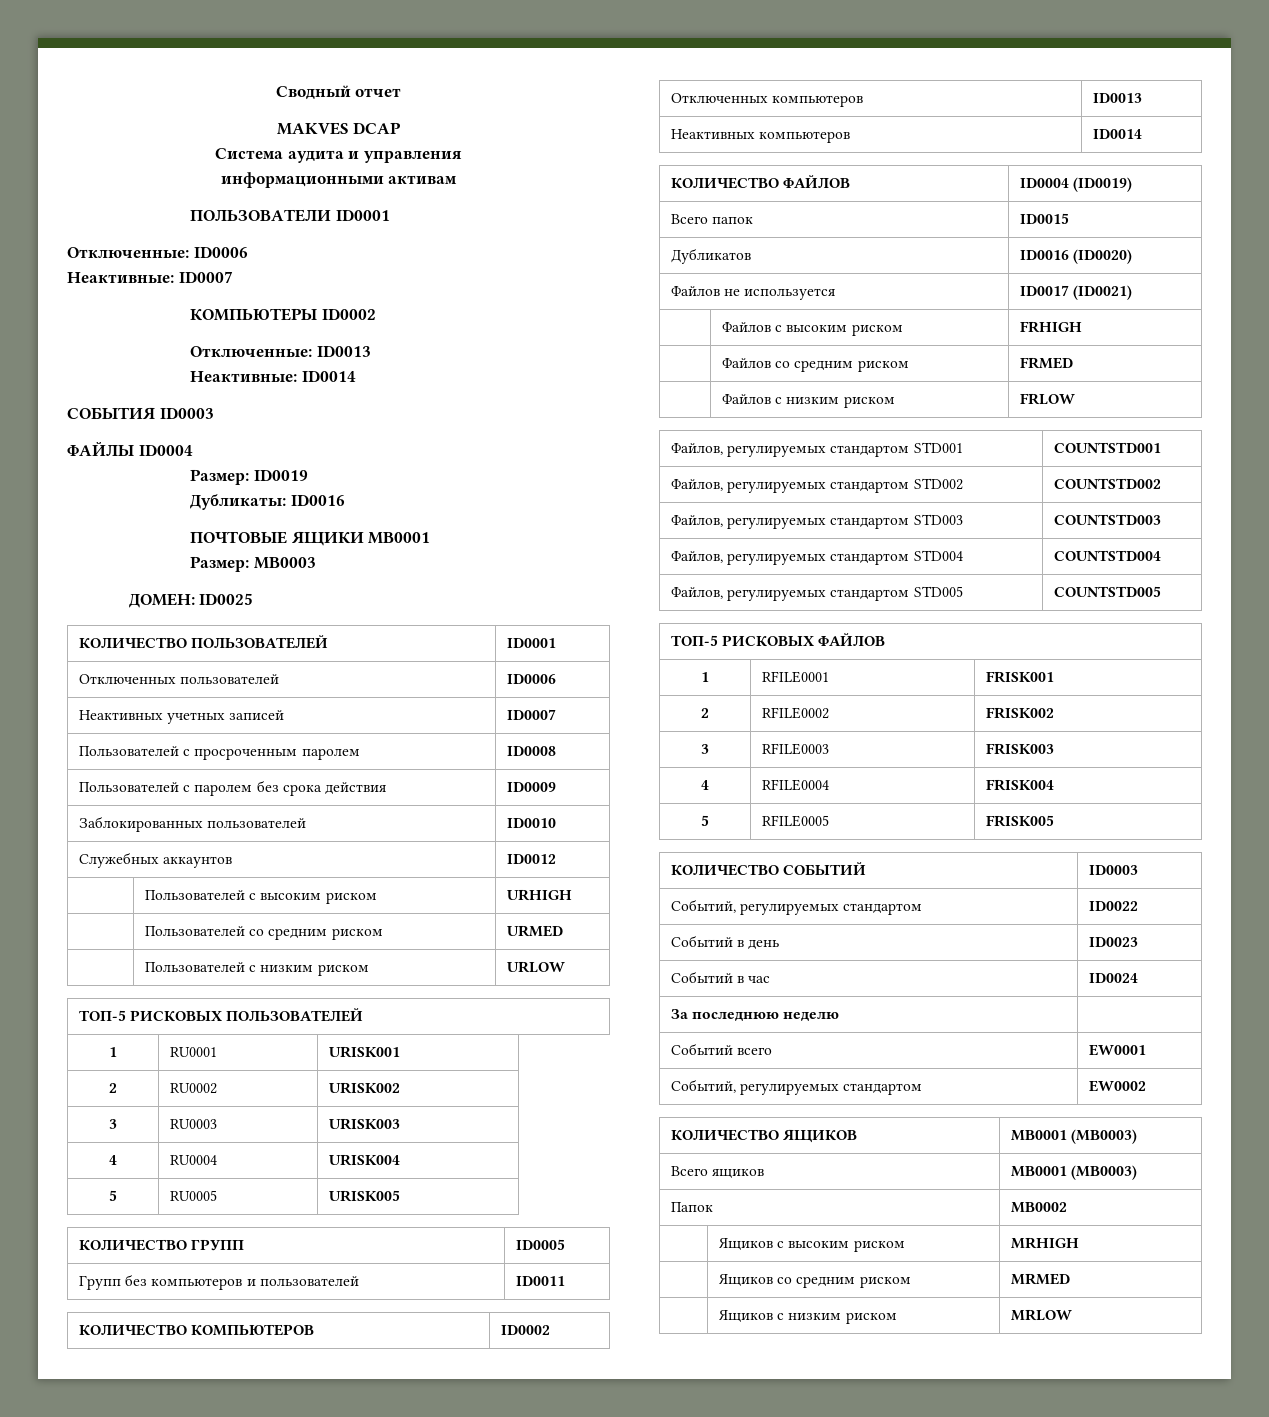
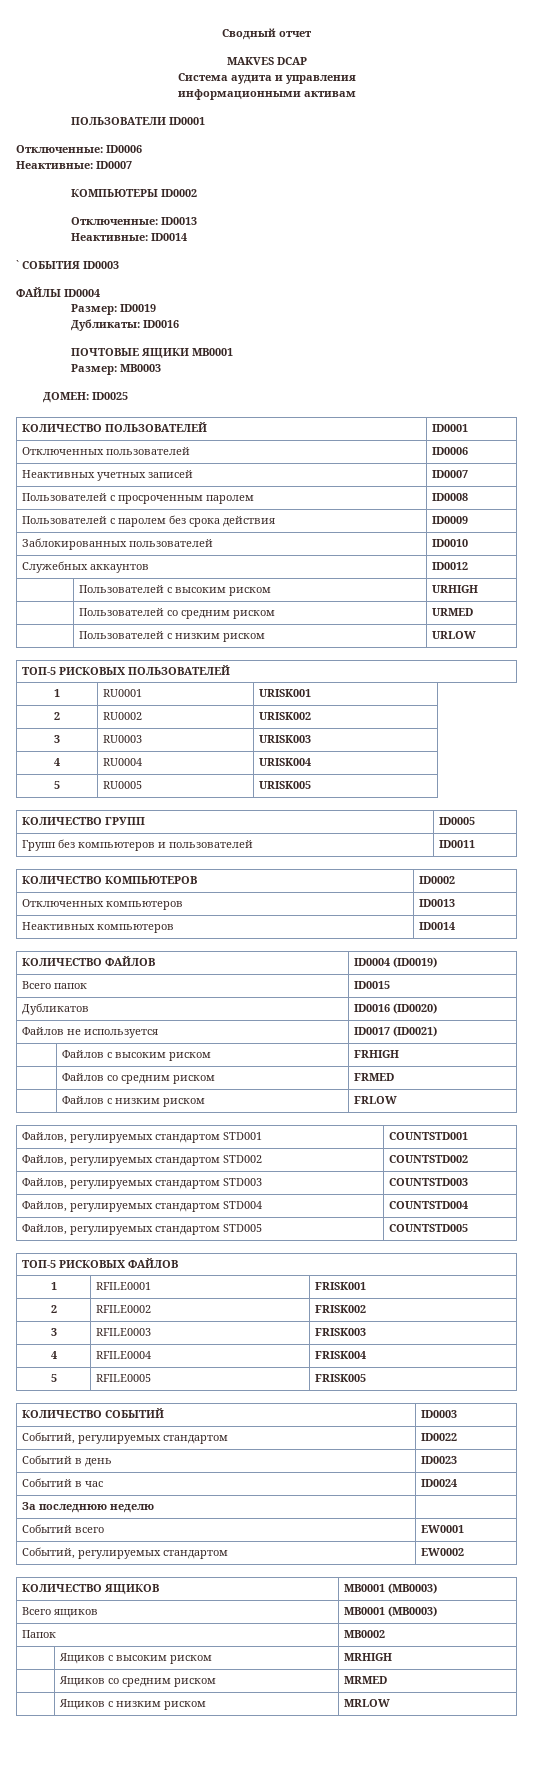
- СОБЫТИЯ ID0003
+ ` СОБЫТИЯ ID0003

